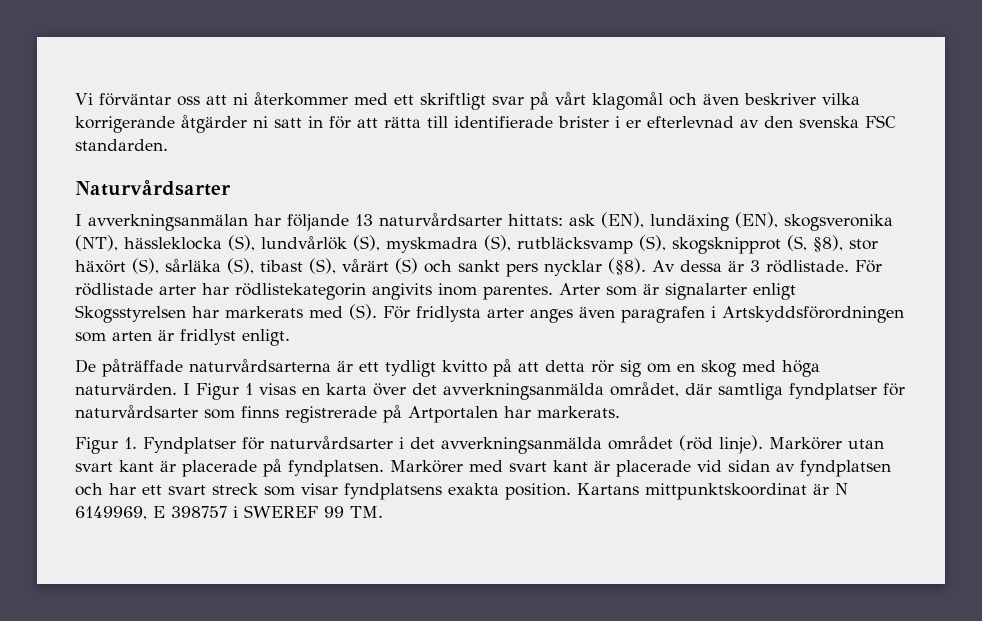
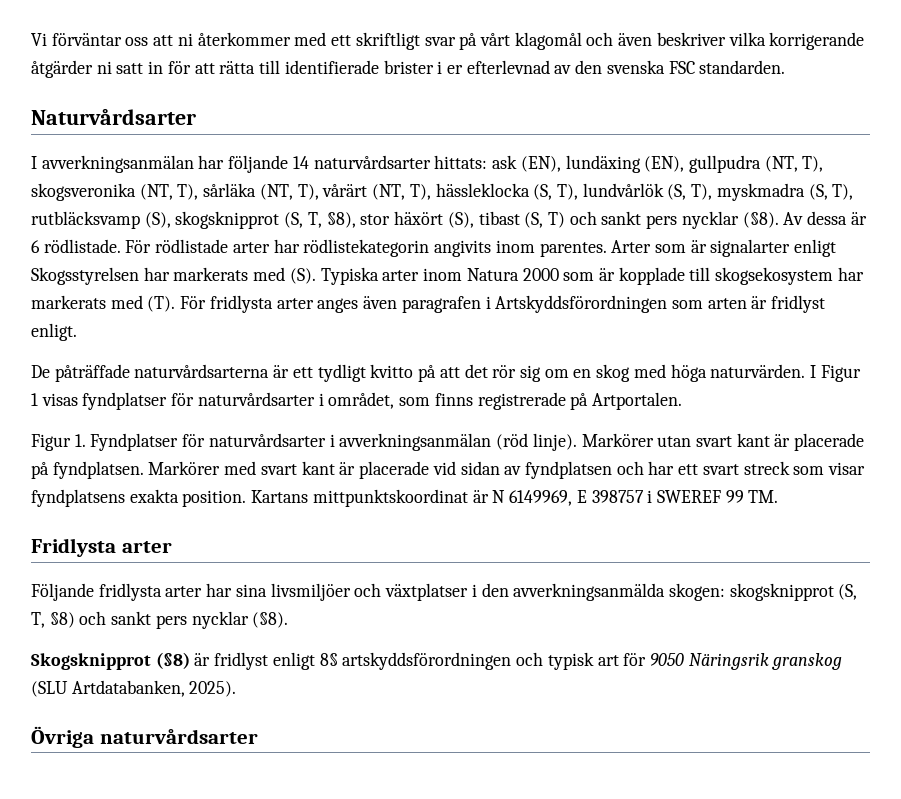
- I avverkningsanmälan har följande 13 naturvårdsarter hittats: ask (EN), lundäxing (EN), skogsveronika (NT), hässleklocka (S), lundvårlök (S), myskmadra (S), rutbläcksvamp (S), skogsknipprot (S, §8), stor häxört (S), sårläka (S), tibast (S), vårärt (S) och sankt pers nycklar (§8).
+ I avverkningsanmälan har följande 14 naturvårdsarter hittats: ask (EN), lundäxing (EN), gullpudra (NT, T), skogsveronika (NT, T), sårläka (NT, T), vårärt (NT, T), hässleklocka (S, T), lundvårlök (S, T), myskmadra (S, T), rutbläcksvamp (S), skogsknipprot (S, T, §8), stor häxört (S), tibast (S, T) och sankt pers nycklar (§8).
- Av dessa är 3 rödlistade.
+ Av dessa är 6 rödlistade.
- Arter som är signalarter enligt Skogsstyrelsen har markerats med (S). För fridlysta arter anges även paragrafen i Artskyddsförordningen som arten är fridlyst enligt.
+ Arter som är signalarter enligt Skogsstyrelsen har markerats med (S). Typiska arter inom Natura 2000 som är kopplade till skogsekosystem har markerats med (T). För fridlysta arter anges även paragrafen i Artskyddsförordningen som arten är fridlyst enligt.
- De påträffade naturvårdsarterna är ett tydligt kvitto på att detta rör sig om en skog med höga naturvärden.
+ De påträffade naturvårdsarterna är ett tydligt kvitto på att det rör sig om en skog med höga naturvärden.
- I Figur 1 visas en karta över det avverkningsanmälda området, där samtliga fyndplatser för naturvårdsarter som finns registrerade på Artportalen har markerats.
+ I Figur 1 visas fyndplatser för naturvårdsarter i området, som finns registrerade på Artportalen.
- Figur 1. Fyndplatser för naturvårdsarter i det avverkningsanmälda området (röd linje).
+ Figur 1. Fyndplatser för naturvårdsarter i avverkningsanmälan (röd linje).
+ Fridlysta arter
+ Följande fridlysta arter har sina livsmiljöer och växtplatser i den avverkningsanmälda skogen: skogsknipprot (S, T, §8) och sankt pers nycklar (§8).
+ Skogsknipprot (§8) är fridlyst enligt 8§ artskyddsförordningen och typisk art för 9050 Näringsrik granskog (SLU Artdatabanken, 2025).
+ Övriga naturvårdsarter

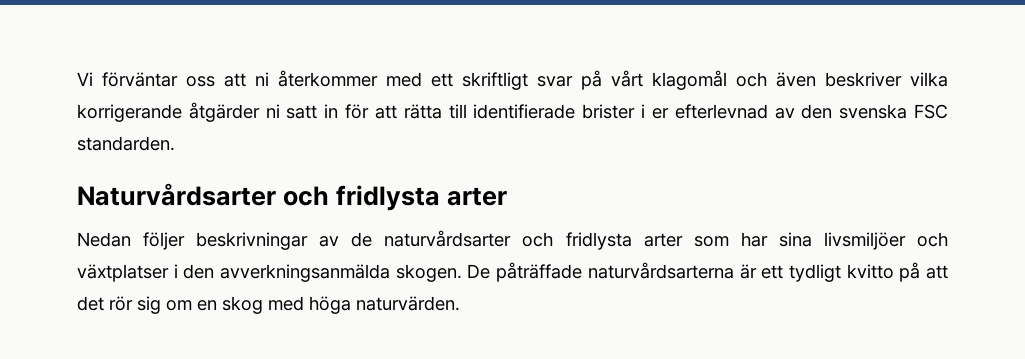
- Naturvårdsarter
- I avverkningsanmälan har följande 14 naturvårdsarter hittats: ask (EN), lundäxing (EN), gullpudra (NT, T), skogsveronika (NT, T), sårläka (NT, T), vårärt (NT, T), hässleklocka (S, T), lundvårlök (S, T), myskmadra (S, T), rutbläcksvamp (S), skogsknipprot (S, T, §8), stor häxört (S), tibast (S, T) och sankt pers nycklar (§8). Av dessa är 6 rödlistade. För rödlistade arter har rödlistekategorin angivits inom parentes. Arter som är signalarter enligt Skogsstyrelsen har markerats med (S). Typiska arter inom Natura 2000 som är kopplade till skogsekosystem har markerats med (T). För fridlysta arter anges även paragrafen i Artskyddsförordningen som arten är fridlyst enligt.
- De påträffade naturvårdsarterna är ett tydligt kvitto på att det rör sig om en skog med höga naturvärden. I Figur 1 visas fyndplatser för naturvårdsarter i området, som finns registrerade på Artportalen.
- Figur 1. Fyndplatser för naturvårdsarter i avverkningsanmälan (röd linje). Markörer utan svart kant är placerade på fyndplatsen. Markörer med svart kant är placerade vid sidan av fyndplatsen och har ett svart streck som visar fyndplatsens exakta position. Kartans mittpunktskoordinat är N 6149969, E 398757 i SWEREF 99 TM.
- Fridlysta arter
- Följande fridlysta arter har sina livsmiljöer och växtplatser i den avverkningsanmälda skogen: skogsknipprot (S, T, §8) och sankt pers nycklar (§8).
- Skogsknipprot (§8) är fridlyst enligt 8§ artskyddsförordningen och typisk art för 9050 Näringsrik granskog (SLU Artdatabanken, 2025).
- Övriga naturvårdsarter
+ Naturvårdsarter och fridlysta arter
+ Nedan följer beskrivningar av de naturvårdsarter och fridlysta arter som har sina livsmiljöer och växtplatser i den avverkningsanmälda skogen. De påträffade naturvårdsarterna är ett tydligt kvitto på att det rör sig om en skog med höga naturvärden.

